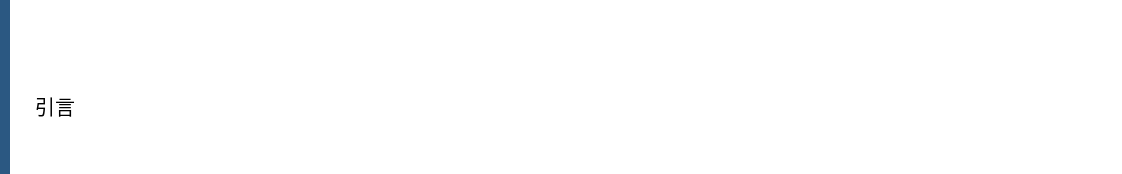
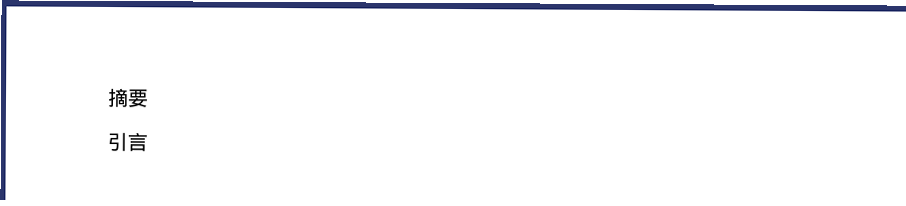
+ 摘要

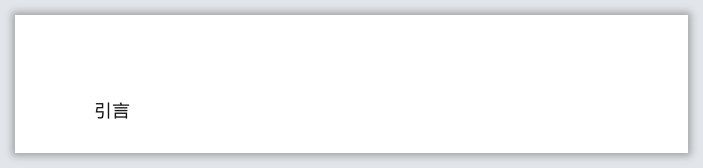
- 摘要

